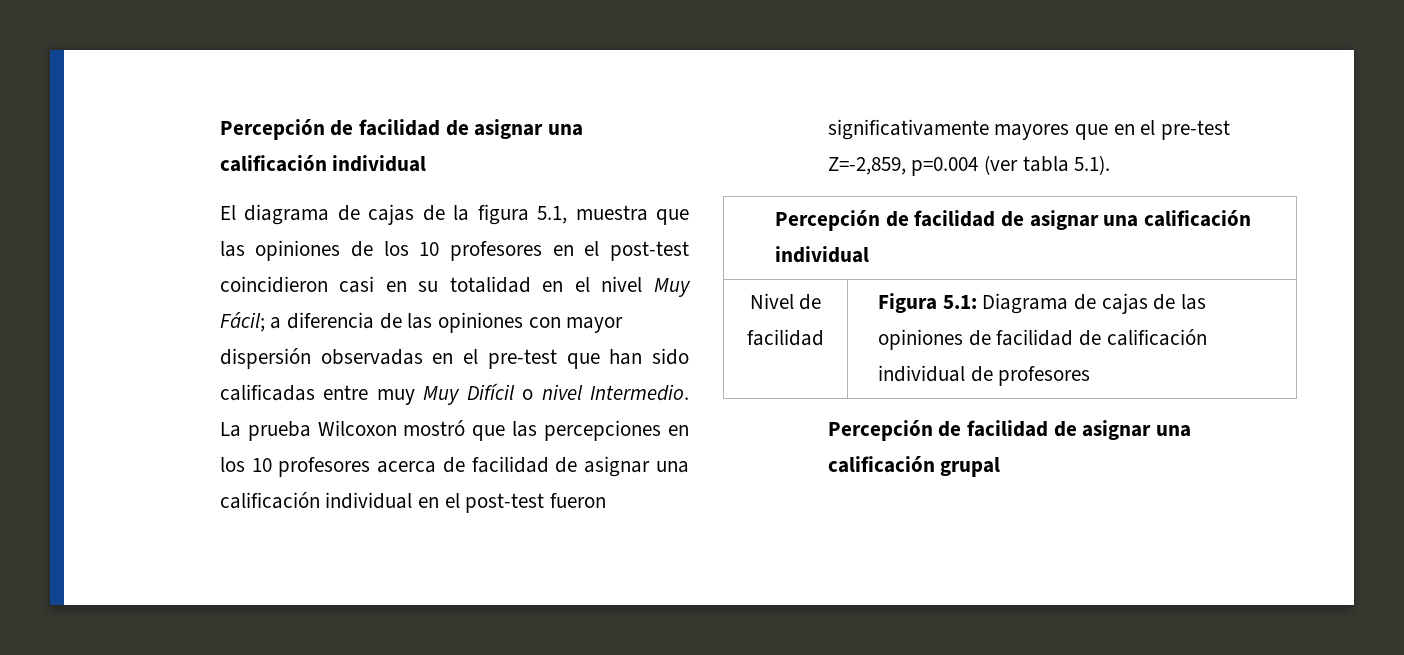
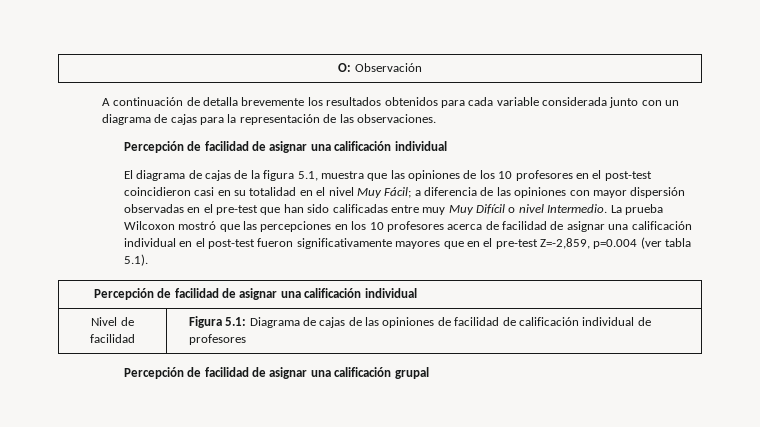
+ O: Observación
+ A continuación de detalla brevemente los resultados obtenidos para cada variable considerada junto con un diagrama de cajas para la representación de las observaciones.

